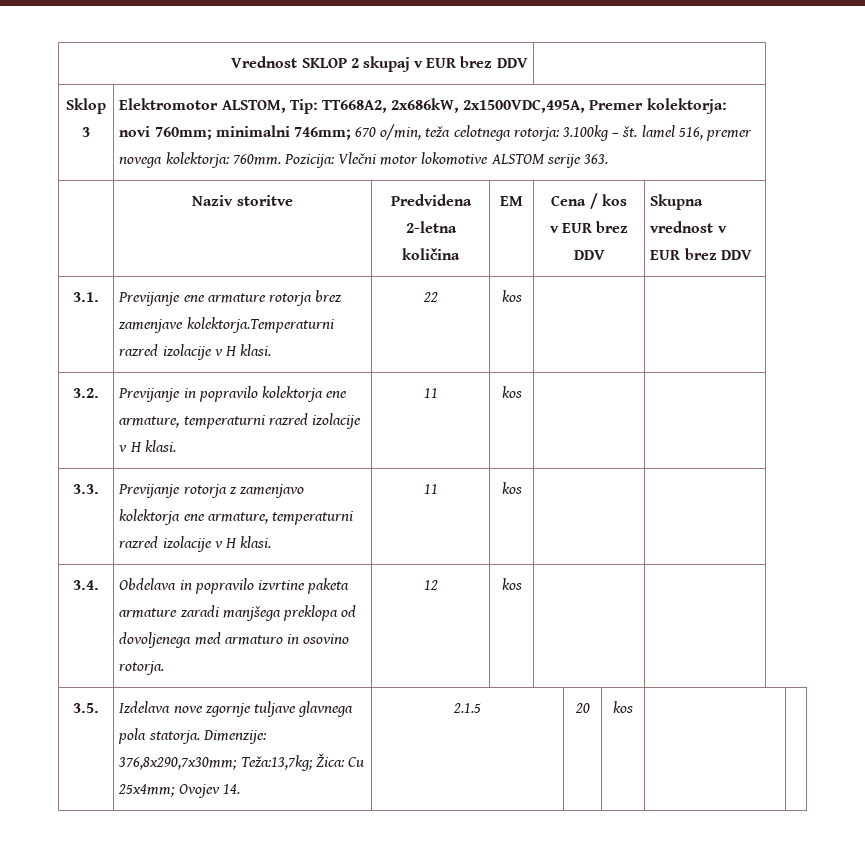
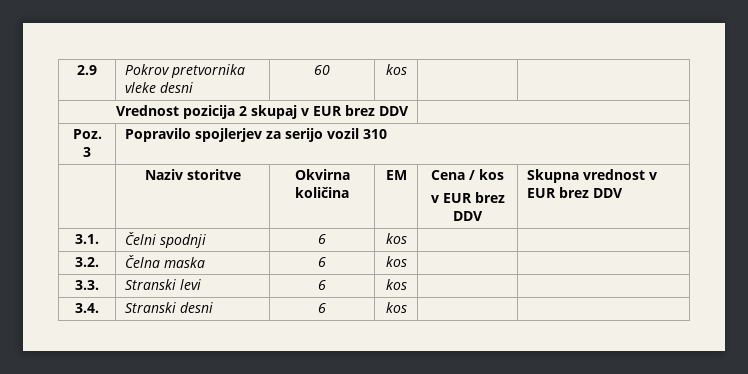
- Vrednost SKLOP 2 skupaj v EUR brez DDV |
+ 2.9 | Pokrov pretvornika vleke desni | 60 | kos | |
+ Vrednost pozicija 2 skupaj v EUR brez DDV |
- Sklop 3 | Elektromotor ALSTOM, Tip: TT668A2, 2x686kW, 2x1500VDC,495A, Premer kolektorja: novi 760mm; minimalni 746mm; 670 o/min, teža celotnega rotorja: 3.100kg – št. lamel 516, premer novega kolektorja: 760mm. Pozicija: Vlečni motor lokomotive ALSTOM serije 363.
+ Poz. 3 | Popravilo spojlerjev za serijo vozil 310
- | Naziv storitve | Predvidena 2-letna količina | EM | Cena / kos
+ | Naziv storitve | Okvirna količina | EM | Cena / kos
- 3.1. | Previjanje ene armature rotorja brez zamenjave kolektorja.Temperaturni razred izolacije v H klasi. | 22 | kos | |
- 3.2. | Previjanje in popravilo kolektorja ene armature, temperaturni razred izolacije v H klasi. | 11 | kos | |
- 3.3. | Previjanje rotorja z zamenjavo kolektorja ene armature, temperaturni razred izolacije v H klasi. | 11 | kos | |
- 3.4. | Obdelava in popravilo izvrtine paketa armature zaradi manjšega preklopa od dovoljenega med armaturo in osovino rotorja. | 12 | kos | |
- 3.5. | Izdelava nove zgornje tuljave glavnega pola statorja. Dimenzije: 376,8x290,7x30mm; Teža:13,7kg; Žica: Cu 25x4mm; Ovojev 14. | 2.1.5 | 20 | kos | |
+ 3.1. | Čelni spodnji | 6 | kos | |
+ 3.2. | Čelna maska | 6 | kos | |
+ 3.3. | Stranski levi | 6 | kos | |
+ 3.4. | Stranski desni | 6 | kos | |

